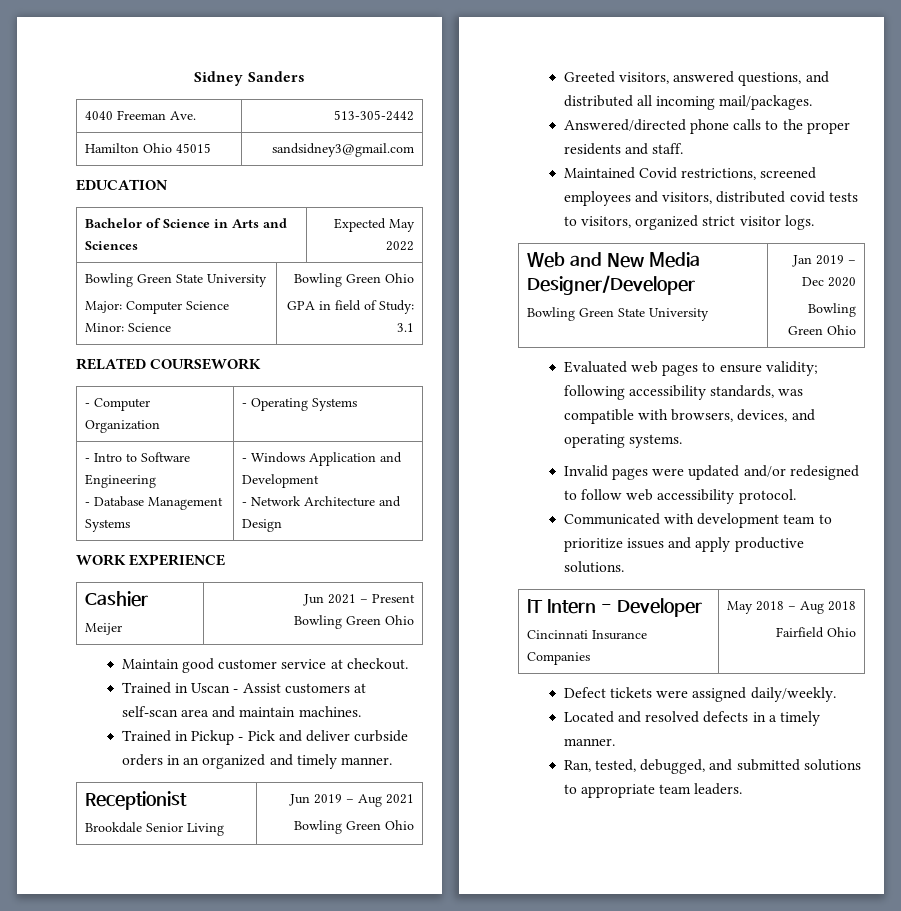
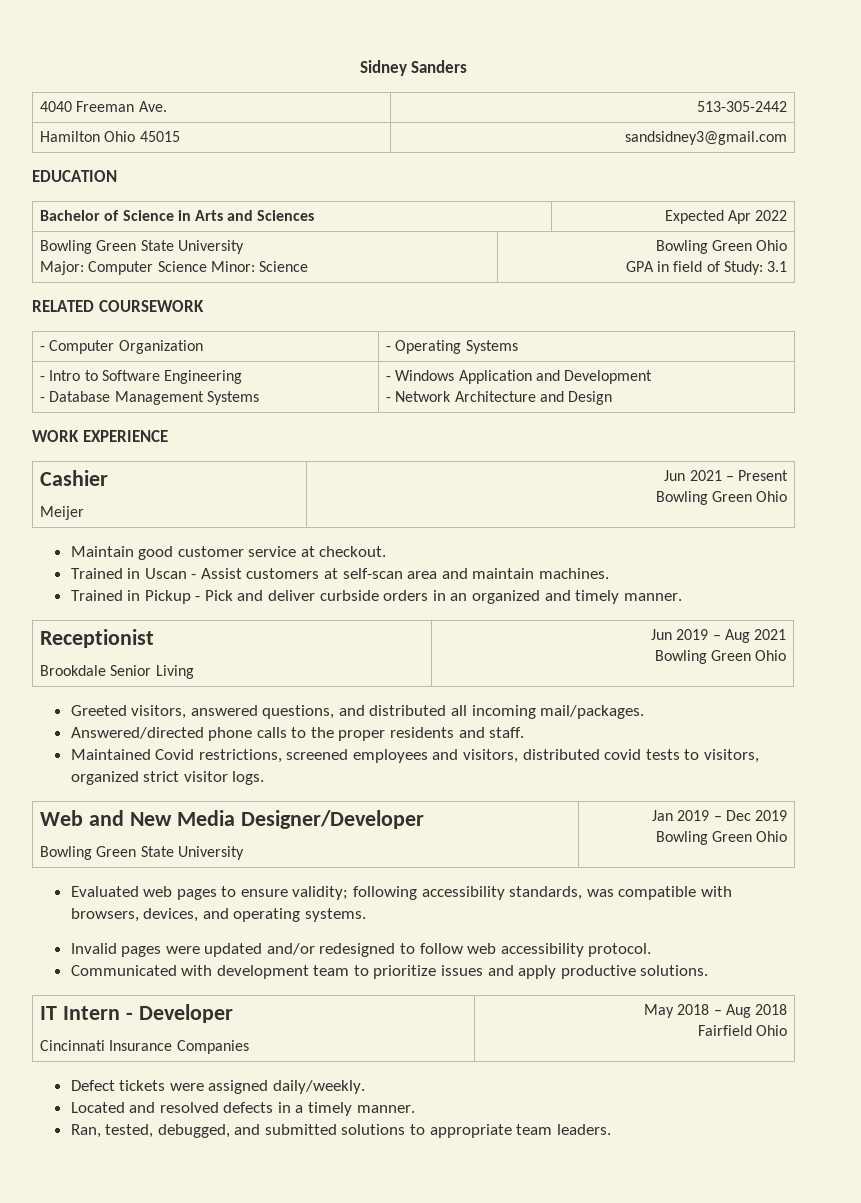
- Bachelor of Science in Arts and Sciences | Expected May 2022
+ Bachelor of Science in Arts and Sciences | Expected Apr 2022
  Web and New Media Designer/Developer
- Bowling Green State University | Jan 2019 – Dec 2020
+ Bowling Green State University | Jan 2019 – Dec 2019

